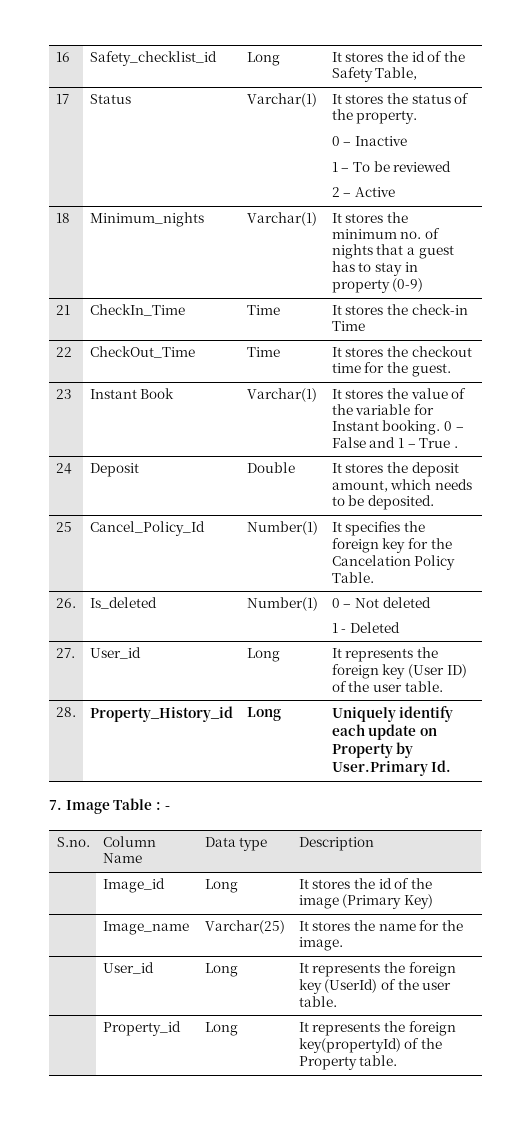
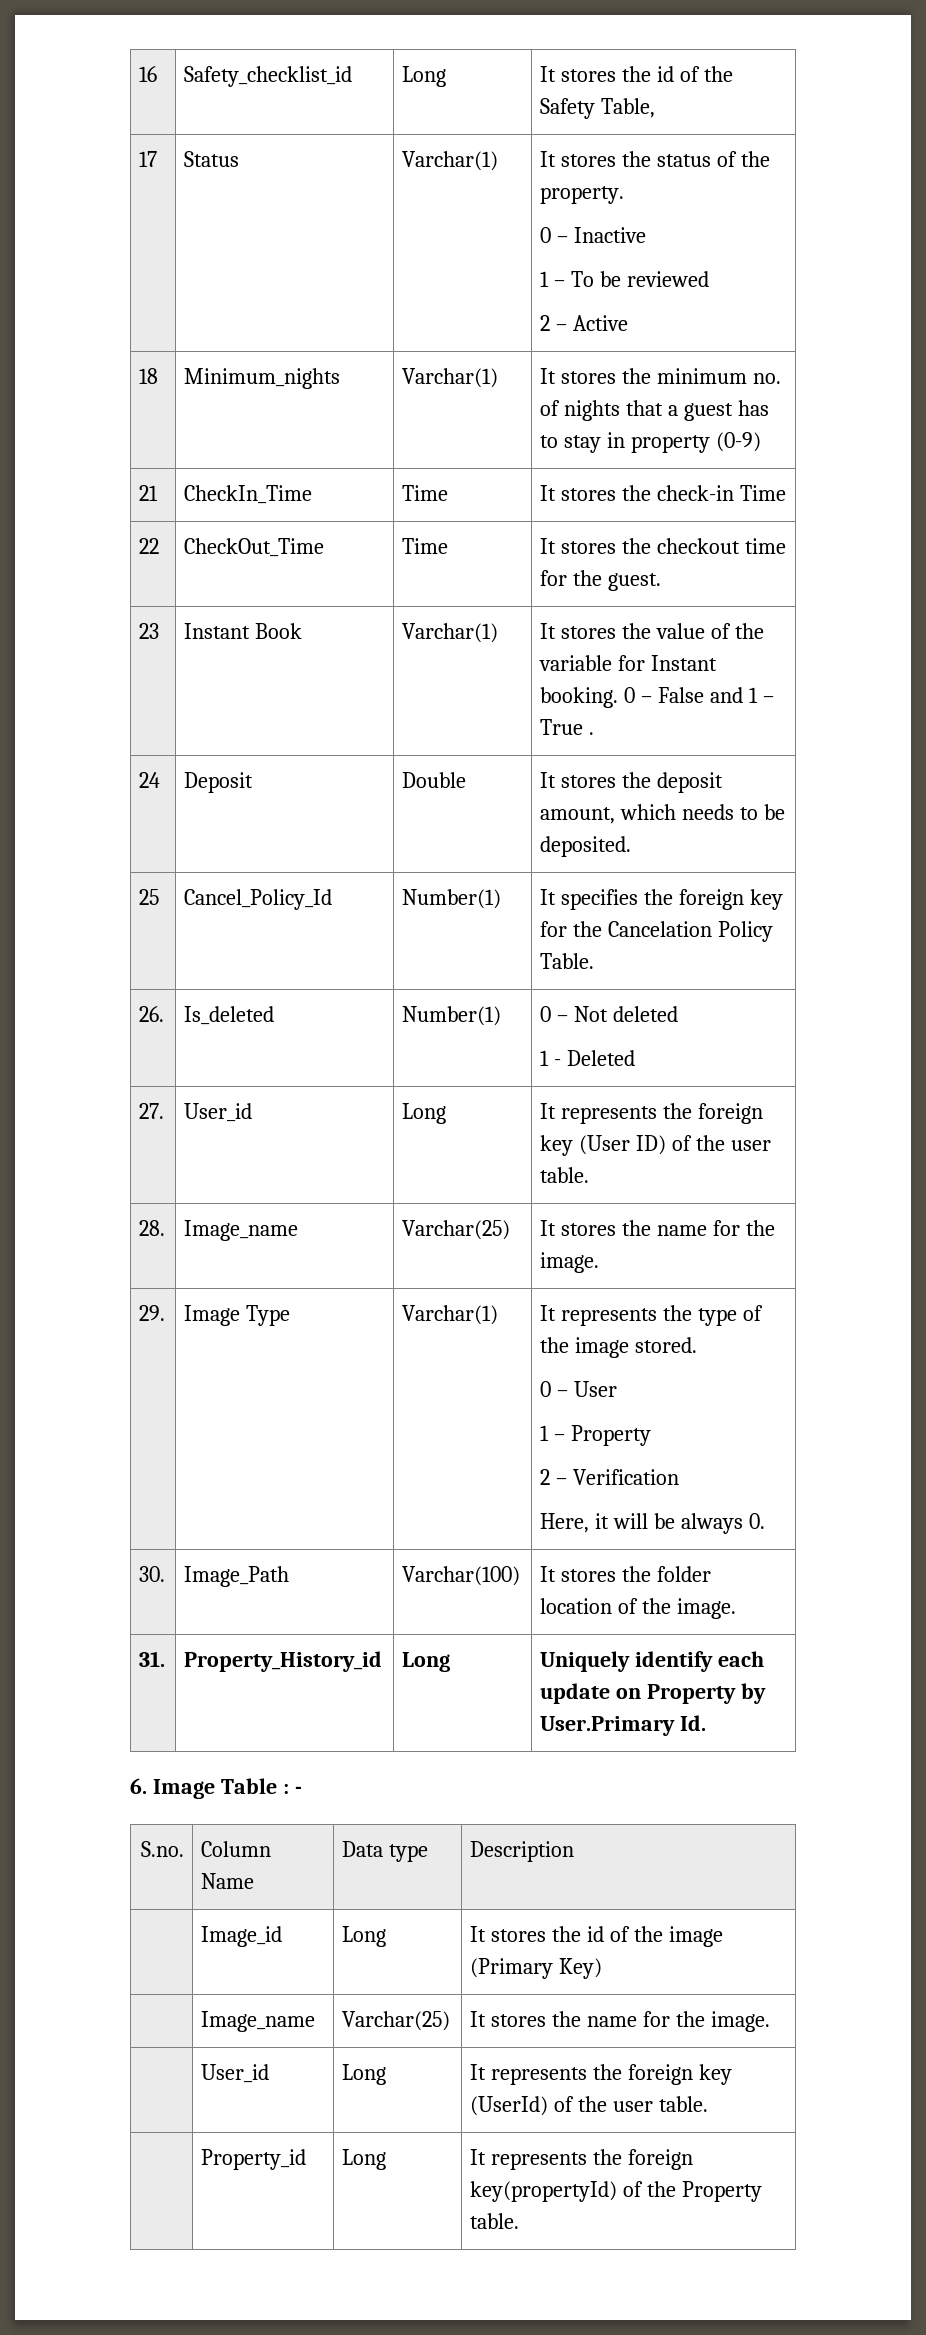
- 28. | Property_History_id | Long | Uniquely identify each update on Property by User.Primary Id.
+ 28. | Image_name | Varchar(25) | It stores the name for the image.
+ 29. | Image Type | Varchar(1) | It represents the type of the image stored.
+ 0 – User
+ 1 – Property
+ 2 – Verification
+ Here, it will be always 0.
+ 30. | Image_Path | Varchar(100) | It stores the folder location of the image.
+ 31. | Property_History_id | Long | Uniquely identify each update on Property by User.Primary Id.
- 7. Image Table : -
+ 6. Image Table : -

